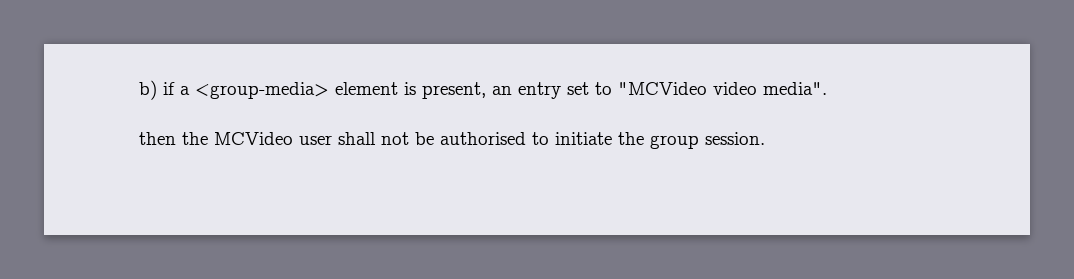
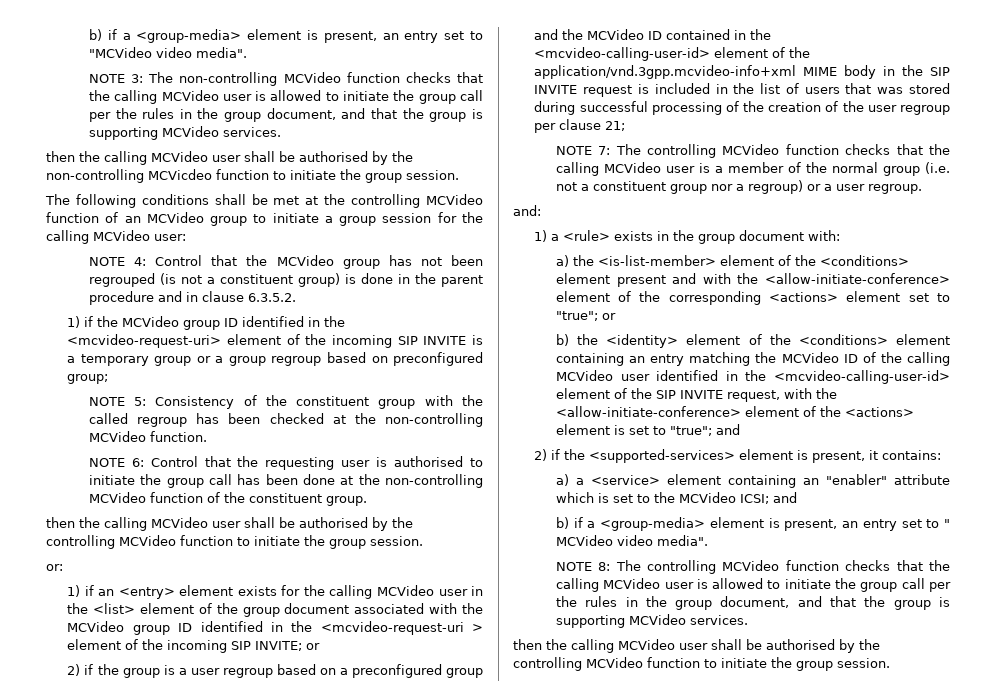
- then the MCVideo user shall not be authorised to initiate the group session.
+ NOTE 3: The non-controlling MCVideo function checks that the calling MCVideo user is allowed to initiate the group call per the rules in the group document, and that the group is supporting MCVideo services.
+ then the calling MCVideo user shall be authorised by the non-controlling MCVicdeo function to initiate the group session.
+ The following conditions shall be met at the controlling MCVideo function of an MCVideo group to initiate a group session for the calling MCVideo user:
+ NOTE 4: Control that the MCVideo group has not been regrouped (is not a constituent group) is done in the parent procedure and in clause 6.3.5.2.
+ 1) if the MCVideo group ID identified in the <mcvideo-request-uri> element of the incoming SIP INVITE is a temporary group or a group regroup based on preconfigured group;
+ NOTE 5: Consistency of the constituent group with the called regroup has been checked at the non-controlling MCVideo function.
+ NOTE 6: Control that the requesting user is authorised to initiate the group call has been done at the non-controlling MCVideo function of the constituent group.
+ then the calling MCVideo user shall be authorised by the controlling MCVideo function to initiate the group session.
+ or:
+ 1) if an <entry> element exists for the calling MCVideo user in the <list> element of the group document associated with the MCVideo group ID identified in the <mcvideo-request-uri > element of the incoming SIP INVITE; or
+ 2) if the group is a user regroup based on a preconfigured group and the MCVideo ID contained in the <mcvideo-calling-user-id> element of the application/vnd.3gpp.mcvideo-info+xml MIME body in the SIP INVITE request is included in the list of users that was stored during successful processing of the creation of the user regroup per clause 21;
+ NOTE 7: The controlling MCVideo function checks that the calling MCVideo user is a member of the normal group (i.e. not a constituent group nor a regroup) or a user regroup.
+ and:
+ 1) a <rule> exists in the group document with:
+ a) the <is-list-member> element of the <conditions> element present and with the <allow-initiate-conference> element of the corresponding <actions> element set to "true"; or
+ b) the <identity> element of the <conditions> element containing an entry matching the MCVideo ID of the calling MCVideo user identified in the <mcvideo-calling-user-id> element of the SIP INVITE request, with the <allow-initiate-conference> element of the <actions> element is set to "true"; and
+ 2) if the <supported-services> element is present, it contains:
+ a) a <service> element containing an "enabler" attribute which is set to the MCVideo ICSI; and
+ b) if a <group-media> element is present, an entry set to " MCVideo video media".
+ NOTE 8: The controlling MCVideo function checks that the calling MCVideo user is allowed to initiate the group call per the rules in the group document, and that the group is supporting MCVideo services.
+ then the calling MCVideo user shall be authorised by the controlling MCVideo function to initiate the group session.

